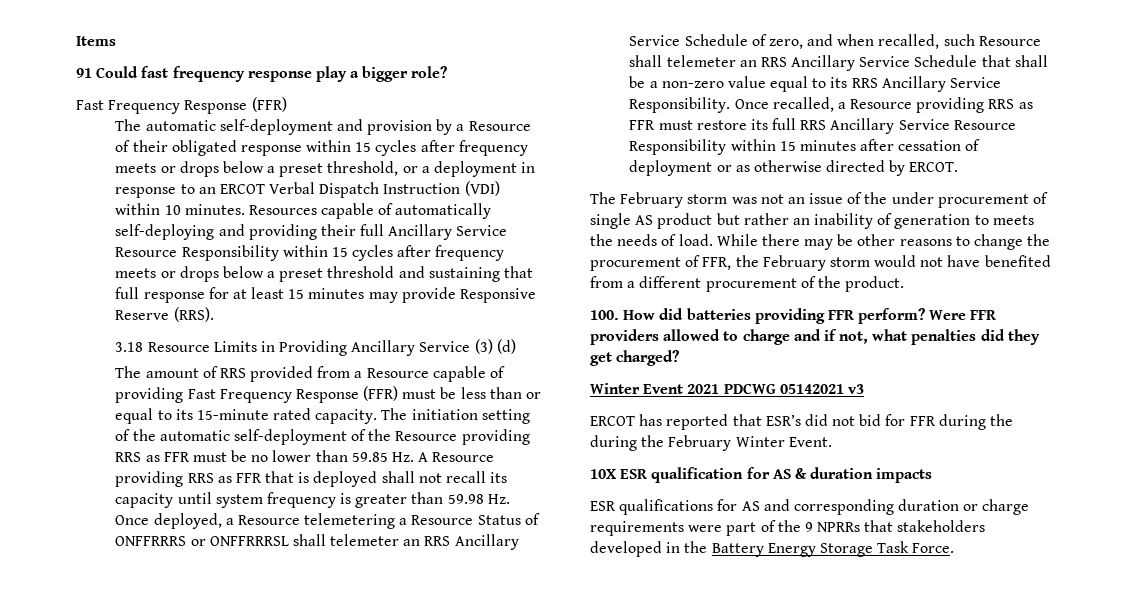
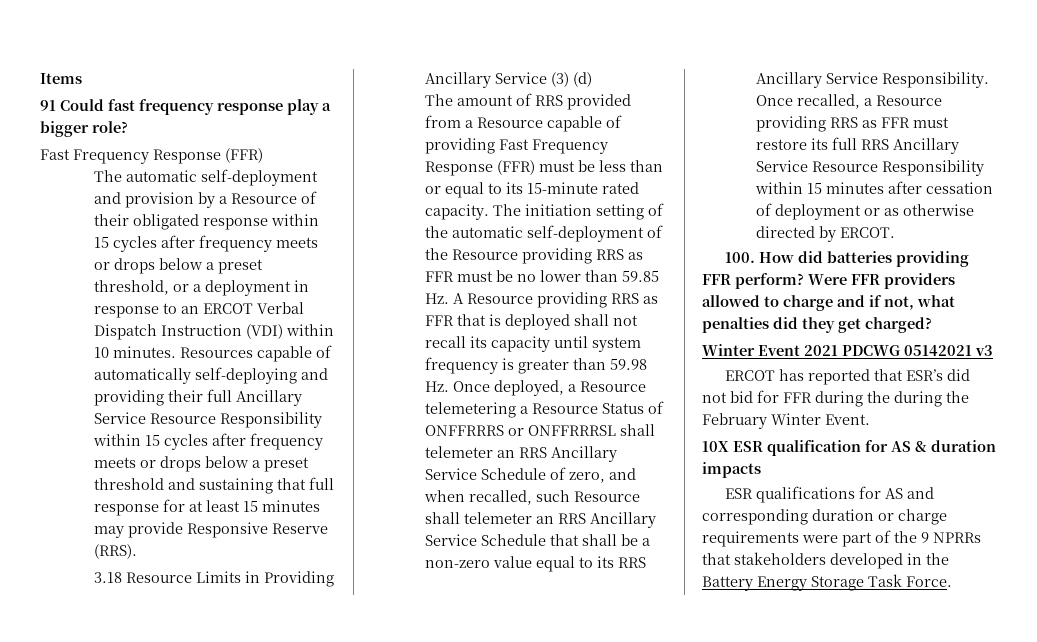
- The February storm was not an issue of the under procurement of single AS product but rather an inability of generation to meets the needs of load. While there may be other reasons to change the procurement of FFR, the February storm would not have benefited from a different procurement of the product.

